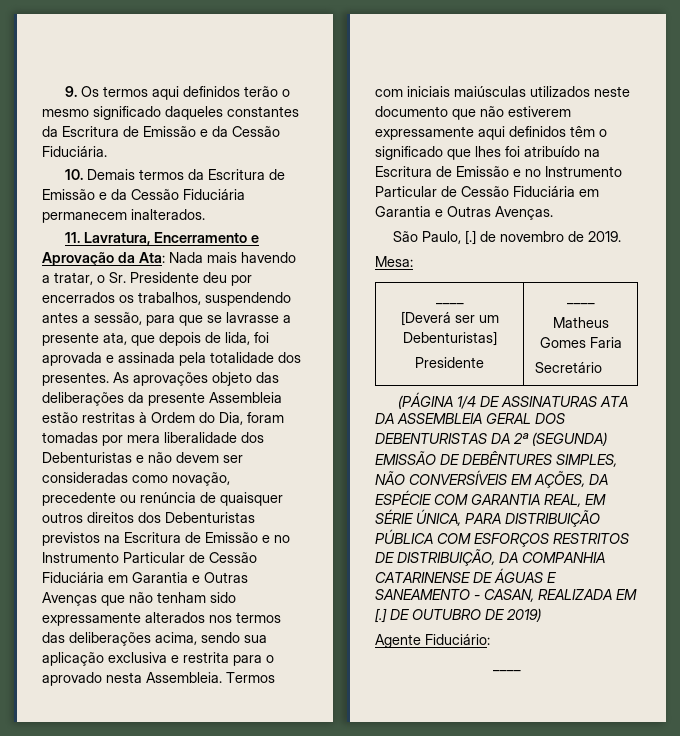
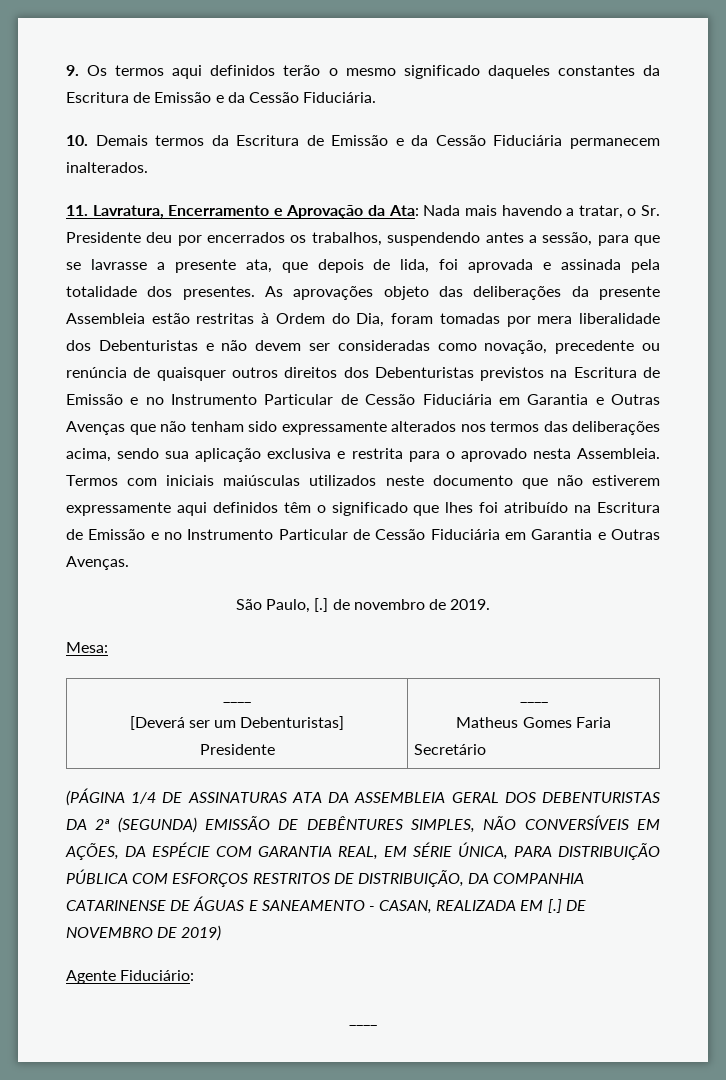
- DE OUTUBRO DE 2019)
+ DE NOVEMBRO DE 2019)

